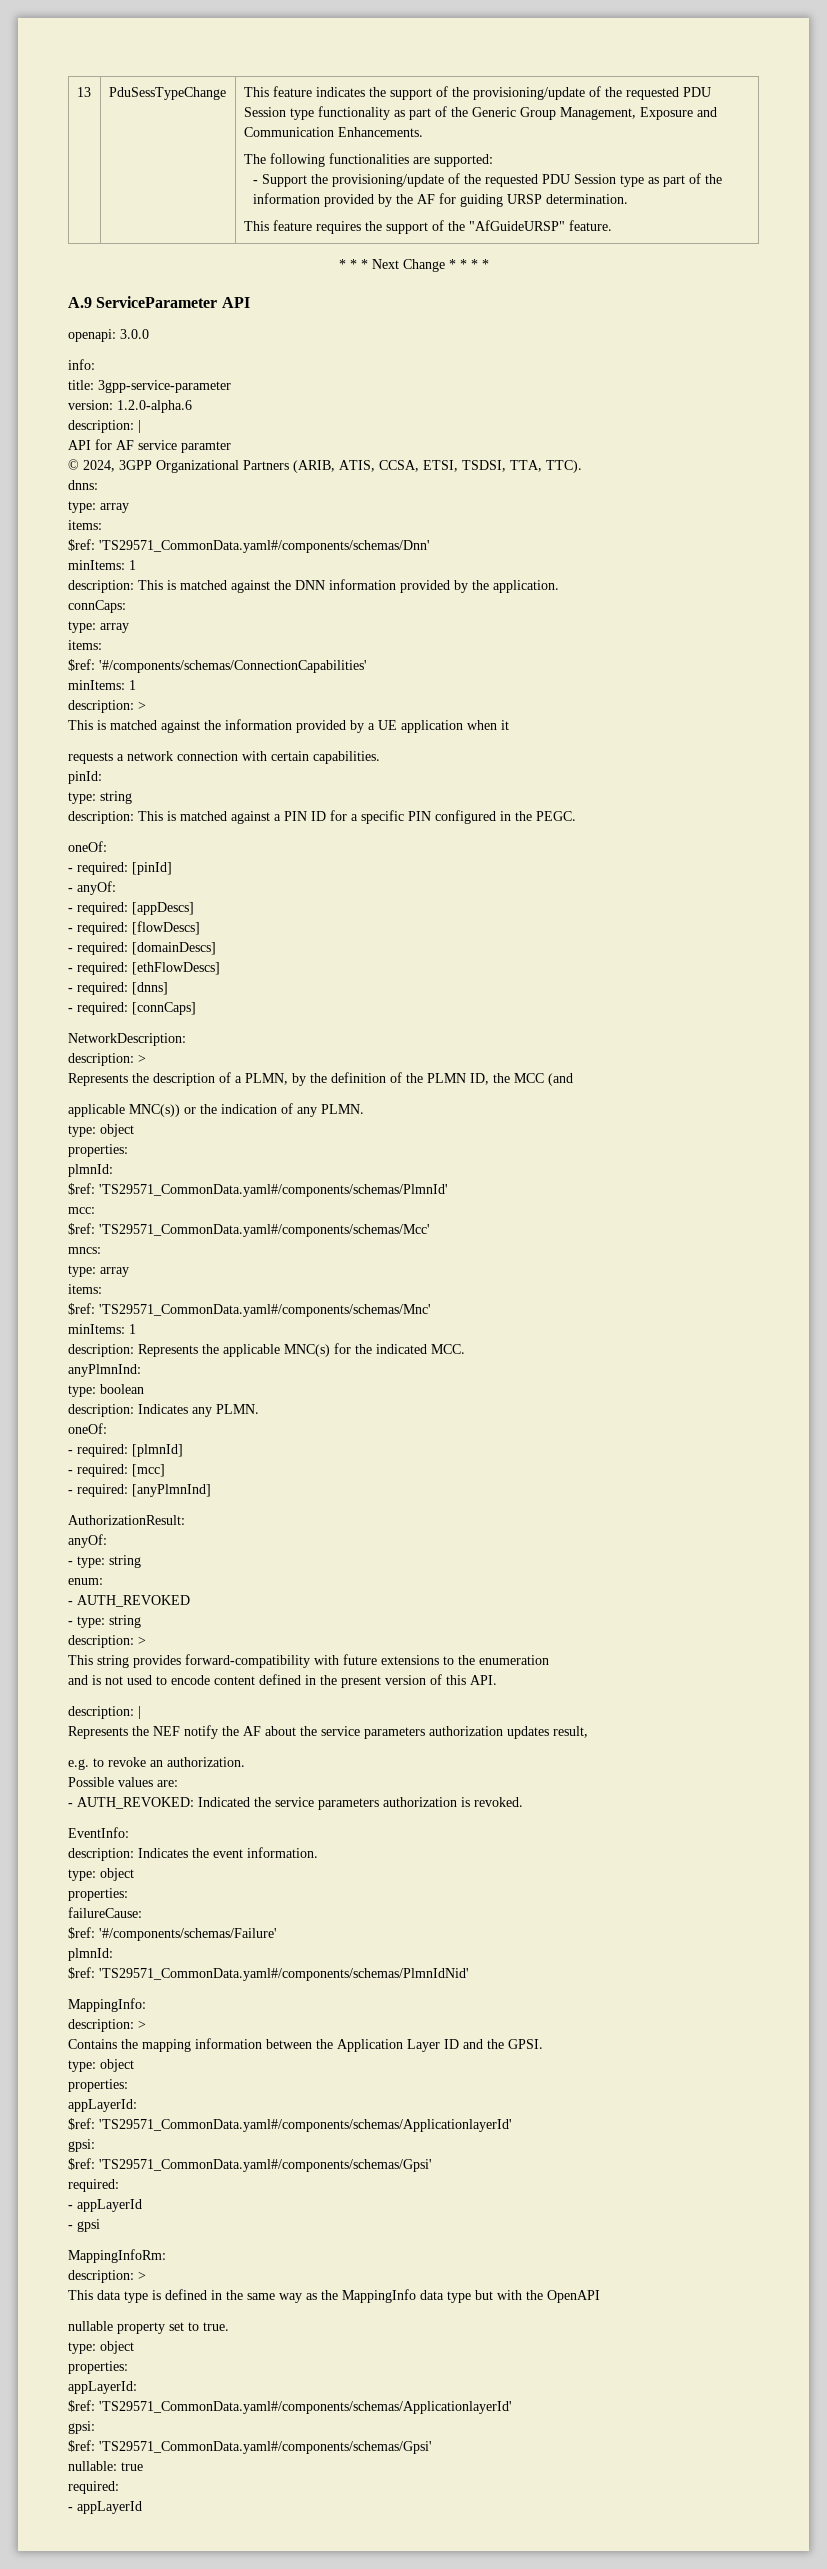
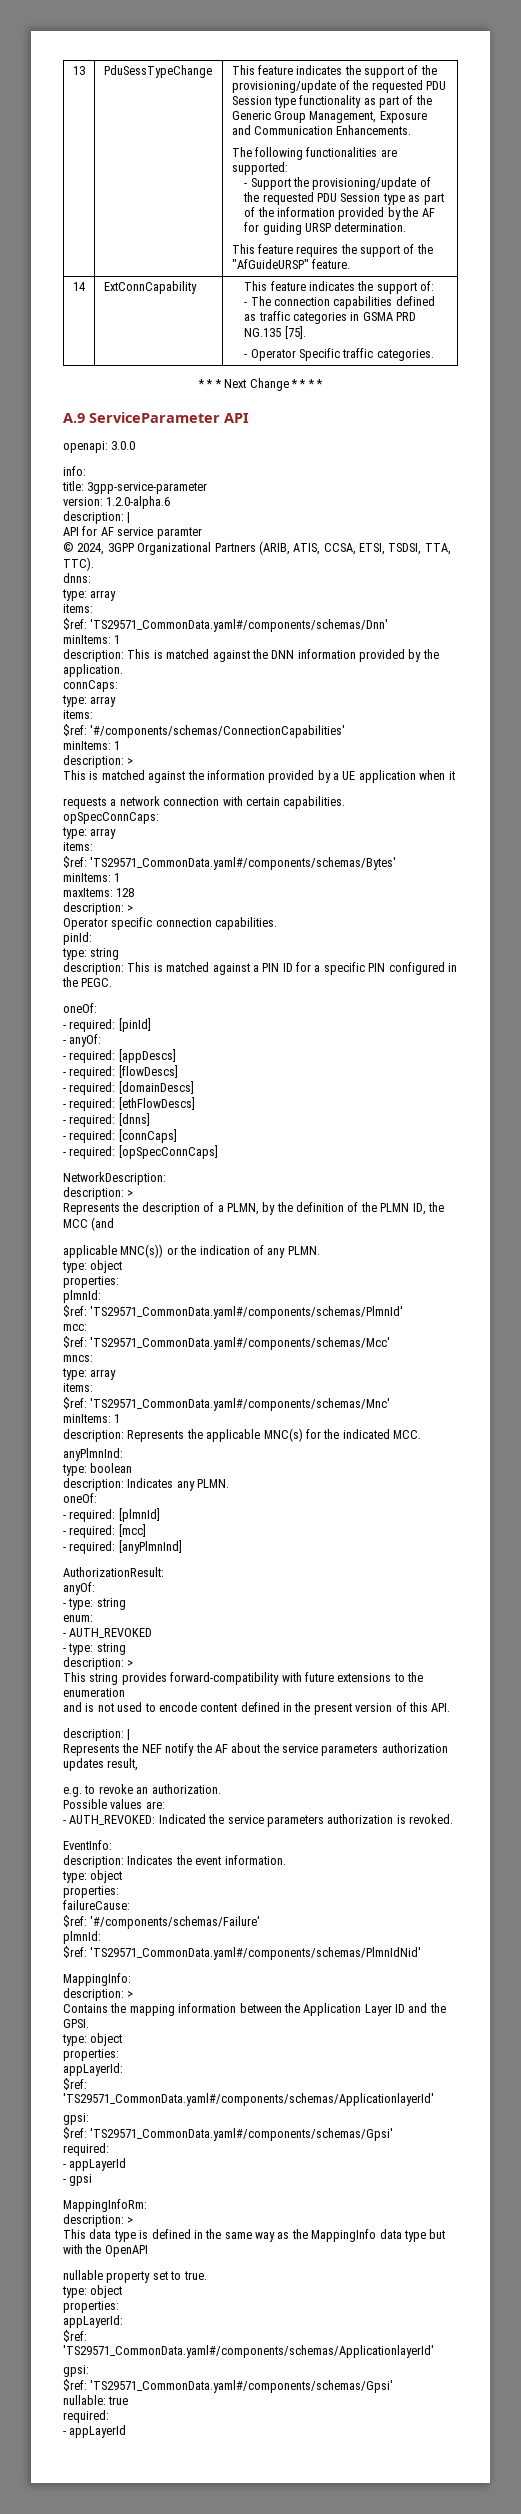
+ 14 | ExtConnCapability | This feature indicates the support of:
+ - The connection capabilities defined as traffic categories in GSMA PRD NG.135 [75].
+ - Operator Specific traffic categories.
+ opSpecConnCaps:
+ type: array
+ items:
+ $ref: 'TS29571_CommonData.yaml#/components/schemas/Bytes'
+ minItems: 1
+ maxItems: 128
+ description: >
+ Operator specific connection capabilities.
+ - required: [opSpecConnCaps]

